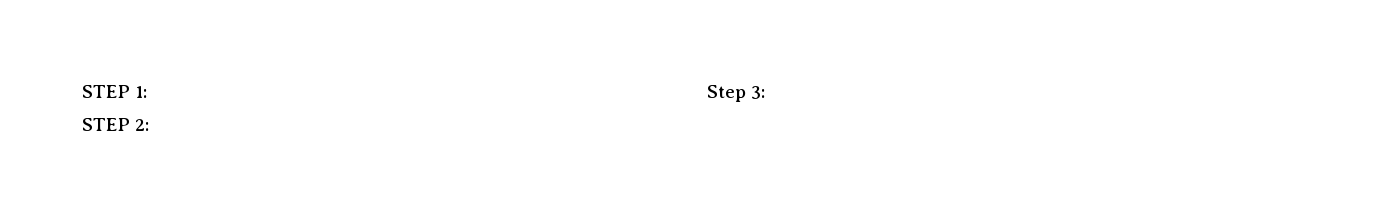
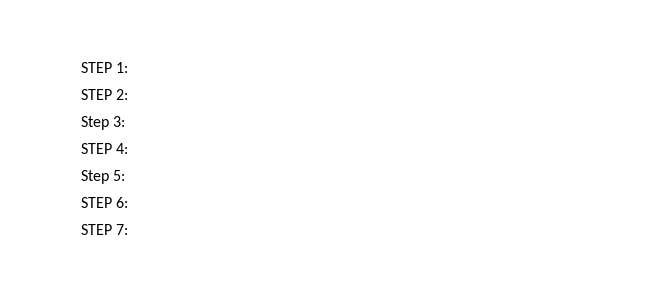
+ STEP 4:
+ Step 5:
+ STEP 6:
+ STEP 7:

